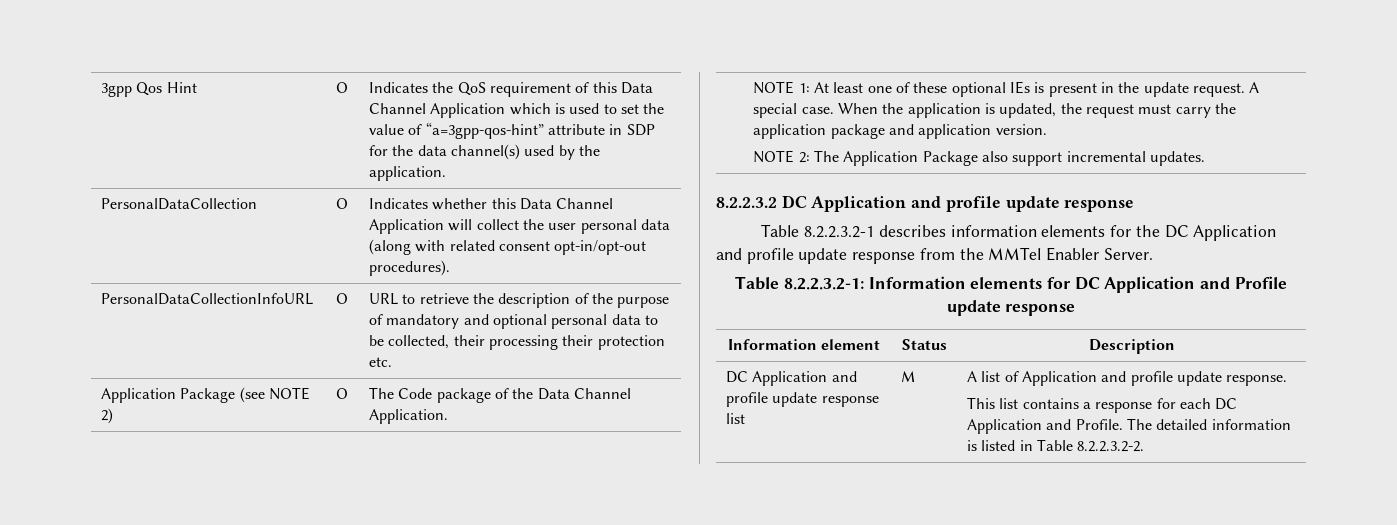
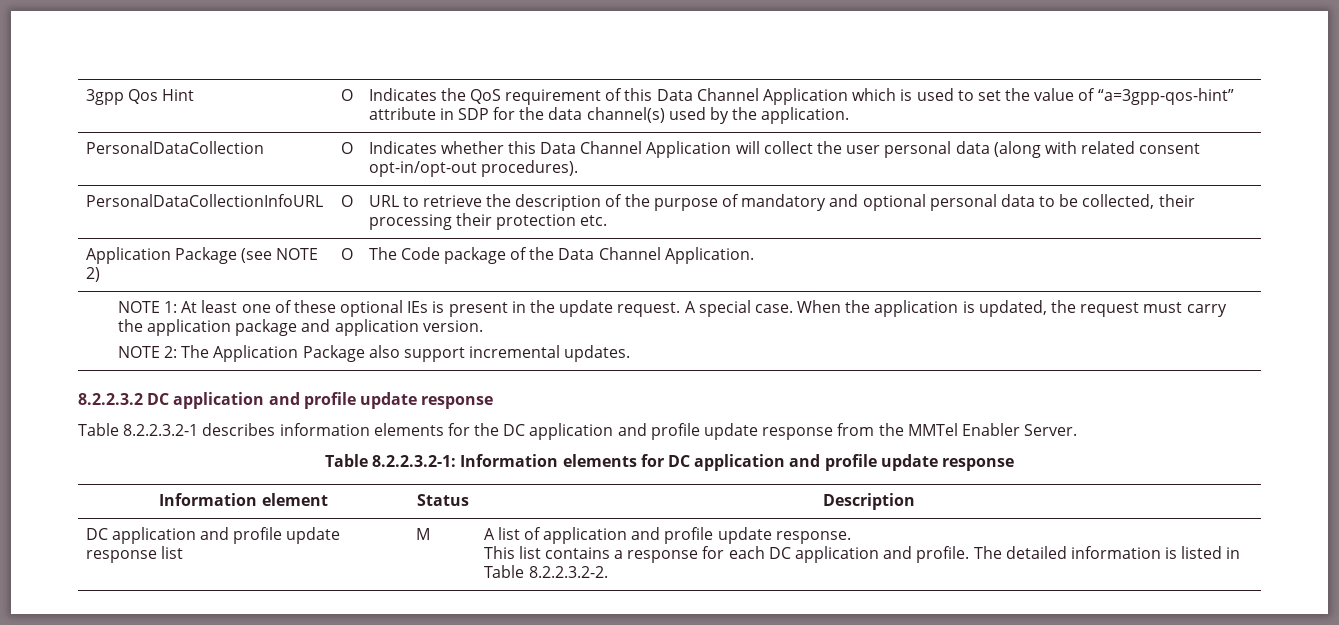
- 8.2.2.3.2 DC Application and profile update response
+ 8.2.2.3.2 DC application and profile update response
- Table 8.2.2.3.2-1 describes information elements for the DC Application and profile update response from the MMTel Enabler Server.
+ Table 8.2.2.3.2-1 describes information elements for the DC application and profile update response from the MMTel Enabler Server.
- Table 8.2.2.3.2-1: Information elements for DC Application and Profile update response
+ Table 8.2.2.3.2-1: Information elements for DC application and profile update response
- DC Application and profile update response list | M | A list of Application and profile update response.
- This list contains a response for each DC Application and Profile. The detailed information is listed in Table 8.2.2.3.2-2.
+ DC application and profile update response list | M | A list of application and profile update response.
+ This list contains a response for each DC application and profile. The detailed information is listed in Table 8.2.2.3.2-2.

